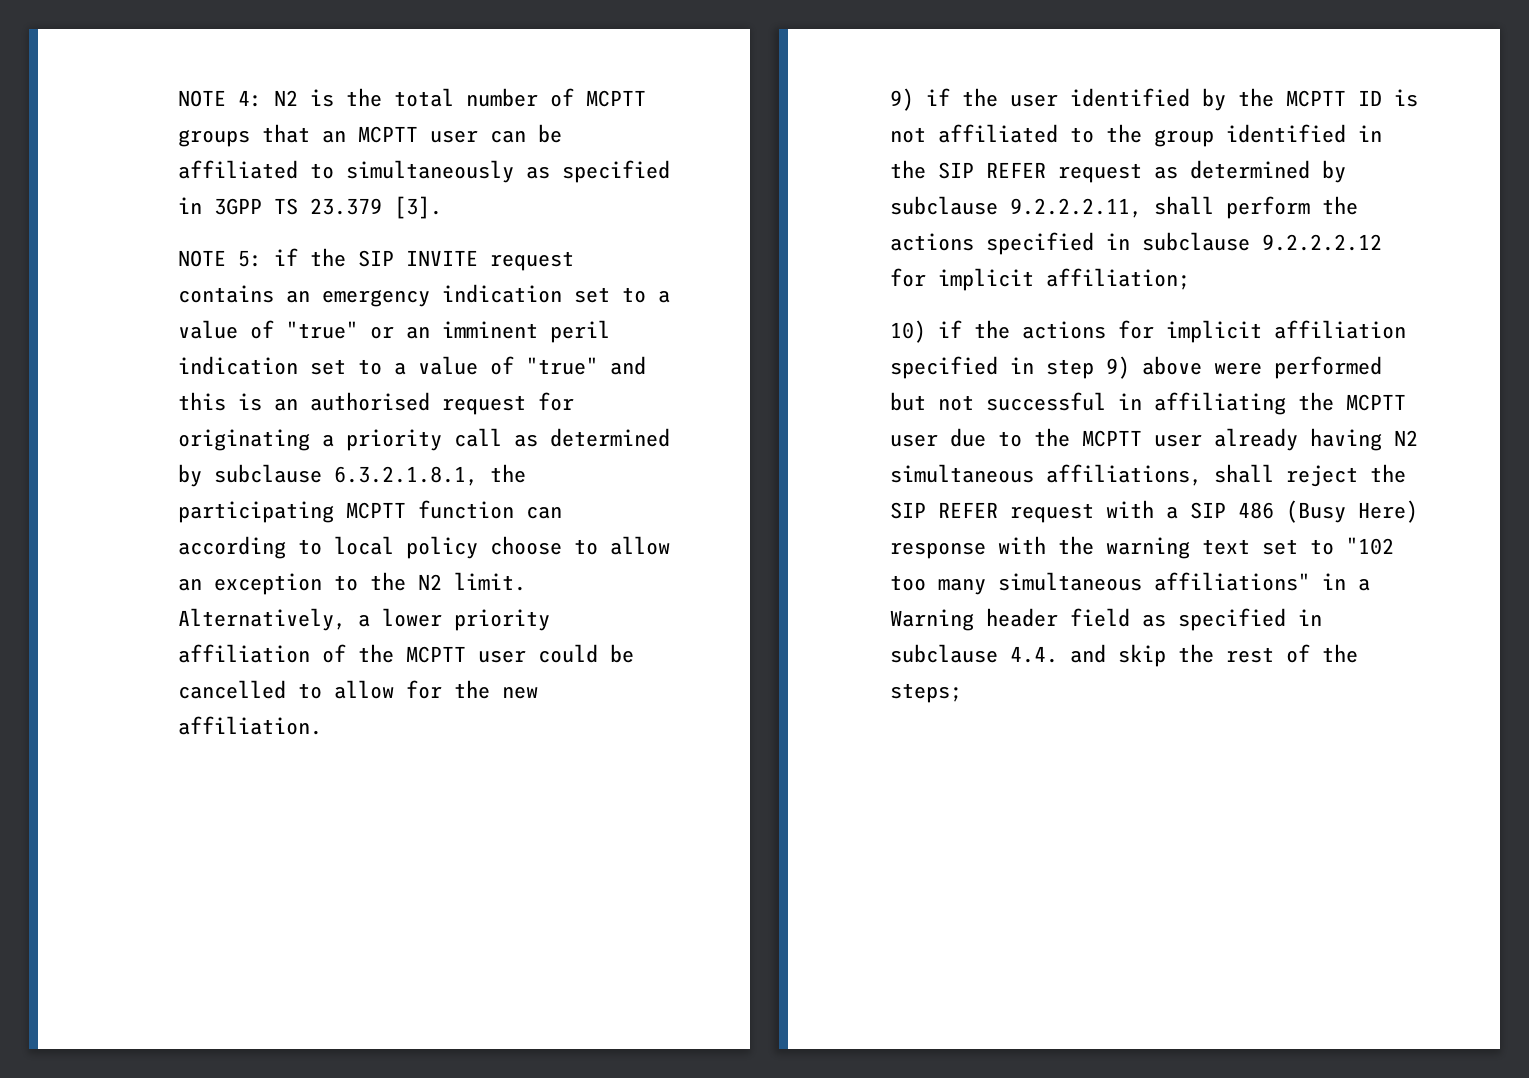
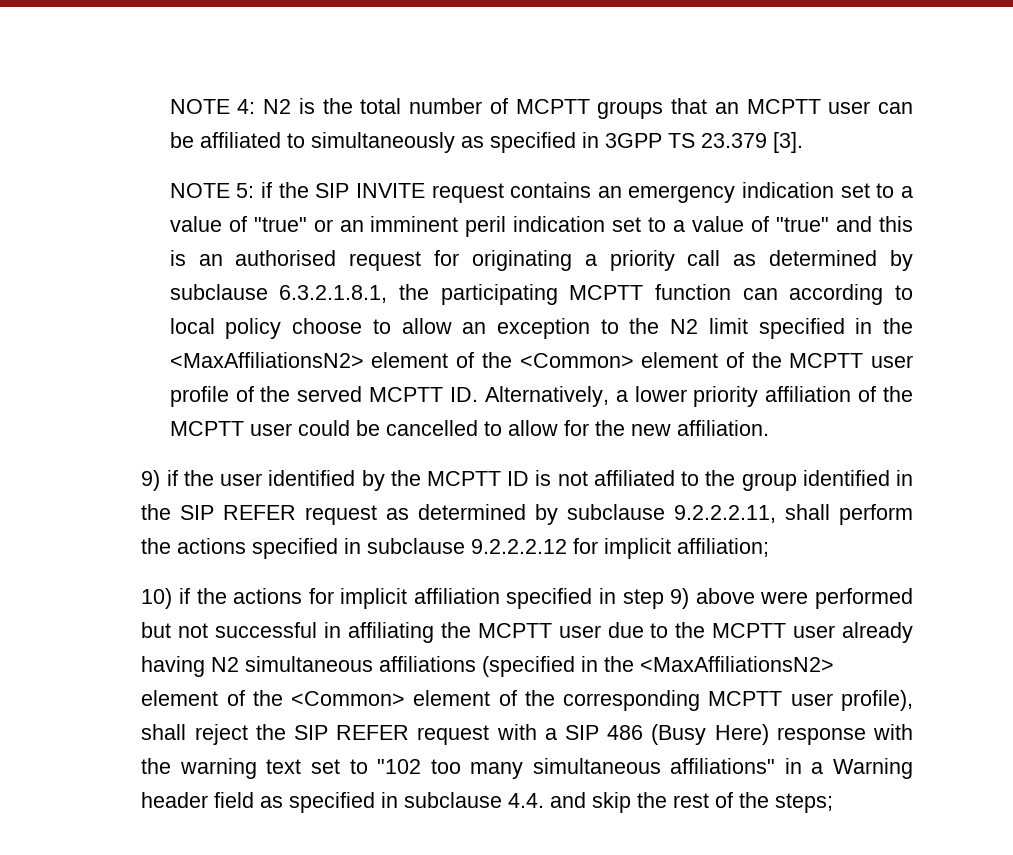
- if the SIP INVITE request contains an emergency indication set to a value of "true" or an imminent peril indication set to a value of "true" and this is an authorised request for originating a priority call as determined by subclause 6.3.2.1.8.1, the participating MCPTT function can according to local policy choose to allow an exception to the N2 limit. Alternatively, a lower priority affiliation of the MCPTT user could be cancelled to allow for the new affiliation.
+ if the SIP INVITE request contains an emergency indication set to a value of "true" or an imminent peril indication set to a value of "true" and this is an authorised request for originating a priority call as determined by subclause 6.3.2.1.8.1, the participating MCPTT function can according to local policy choose to allow an exception to the N2 limit specified in the <MaxAffiliationsN2> element of the <Common> element of the MCPTT user profile of the served MCPTT ID. Alternatively, a lower priority affiliation of the MCPTT user could be cancelled to allow for the new affiliation.
- 10) if the actions for implicit affiliation specified in step 9) above were performed but not successful in affiliating the MCPTT user due to the MCPTT user already having N2 simultaneous affiliations, shall reject the SIP REFER request with a SIP 486 (Busy Here) response with the warning text set to "102 too many simultaneous affiliations" in a Warning header field as specified in subclause 4.4. and skip the rest of the steps;
+ 10) if the actions for implicit affiliation specified in step 9) above were performed but not successful in affiliating the MCPTT user due to the MCPTT user already having N2 simultaneous affiliations (specified in the <MaxAffiliationsN2> element of the <Common> element of the corresponding MCPTT user profile), shall reject the SIP REFER request with a SIP 486 (Busy Here) response with the warning text set to "102 too many simultaneous affiliations" in a Warning header field as specified in subclause 4.4. and skip the rest of the steps;

